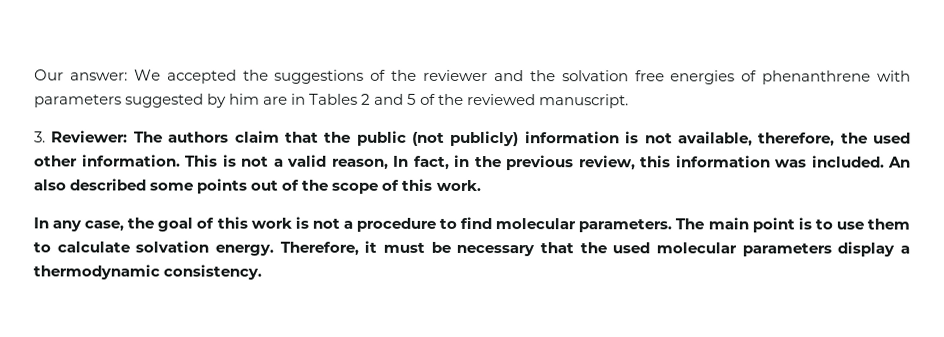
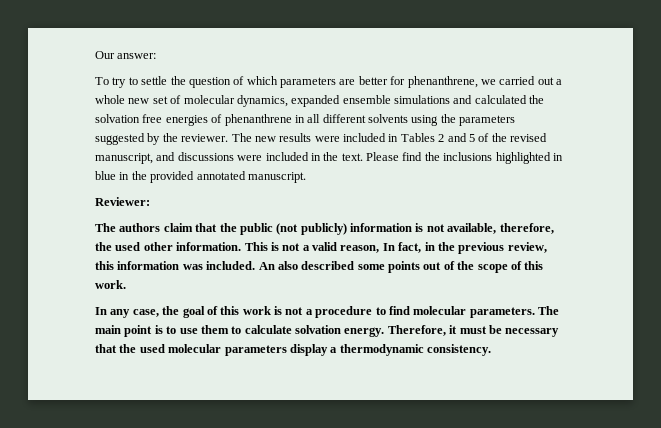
- Our answer: We accepted the suggestions of the reviewer and the solvation free energies of phenanthrene with parameters suggested by him are in Tables 2 and 5 of the reviewed manuscript.
+ Our answer:
+ To try to settle the question of which parameters are better for phenanthrene, we carried out a whole new set of molecular dynamics, expanded ensemble simulations and calculated the solvation free energies of phenanthrene in all different solvents using the parameters suggested by the reviewer. The new results were included in Tables 2 and 5 of the revised manuscript, and discussions were included in the text. Please find the inclusions highlighted in blue in the provided annotated manuscript.
- 3. Reviewer: The authors claim that the public (not publicly) information is not available, therefore, the used other information.
+ Reviewer:
+ The authors claim that the public (not publicly) information is not available, therefore, the used other information.

